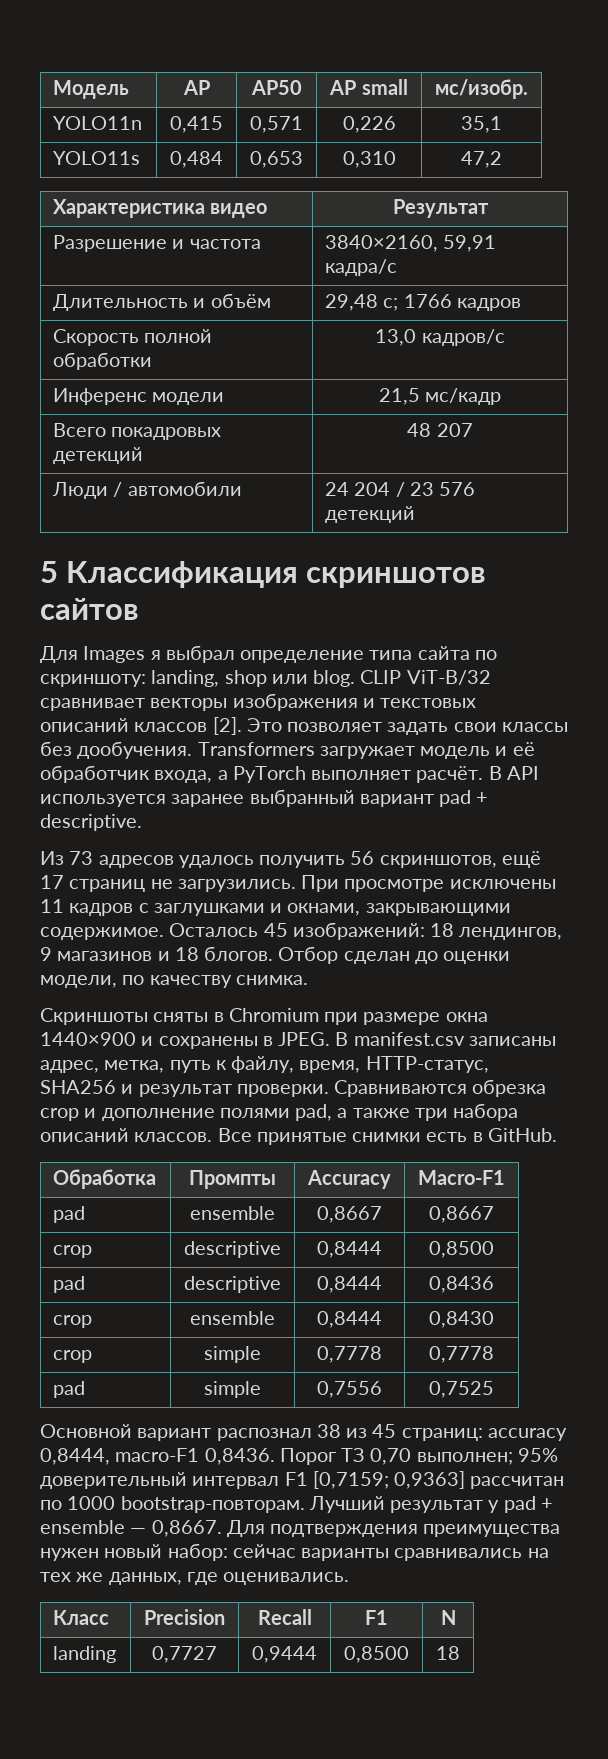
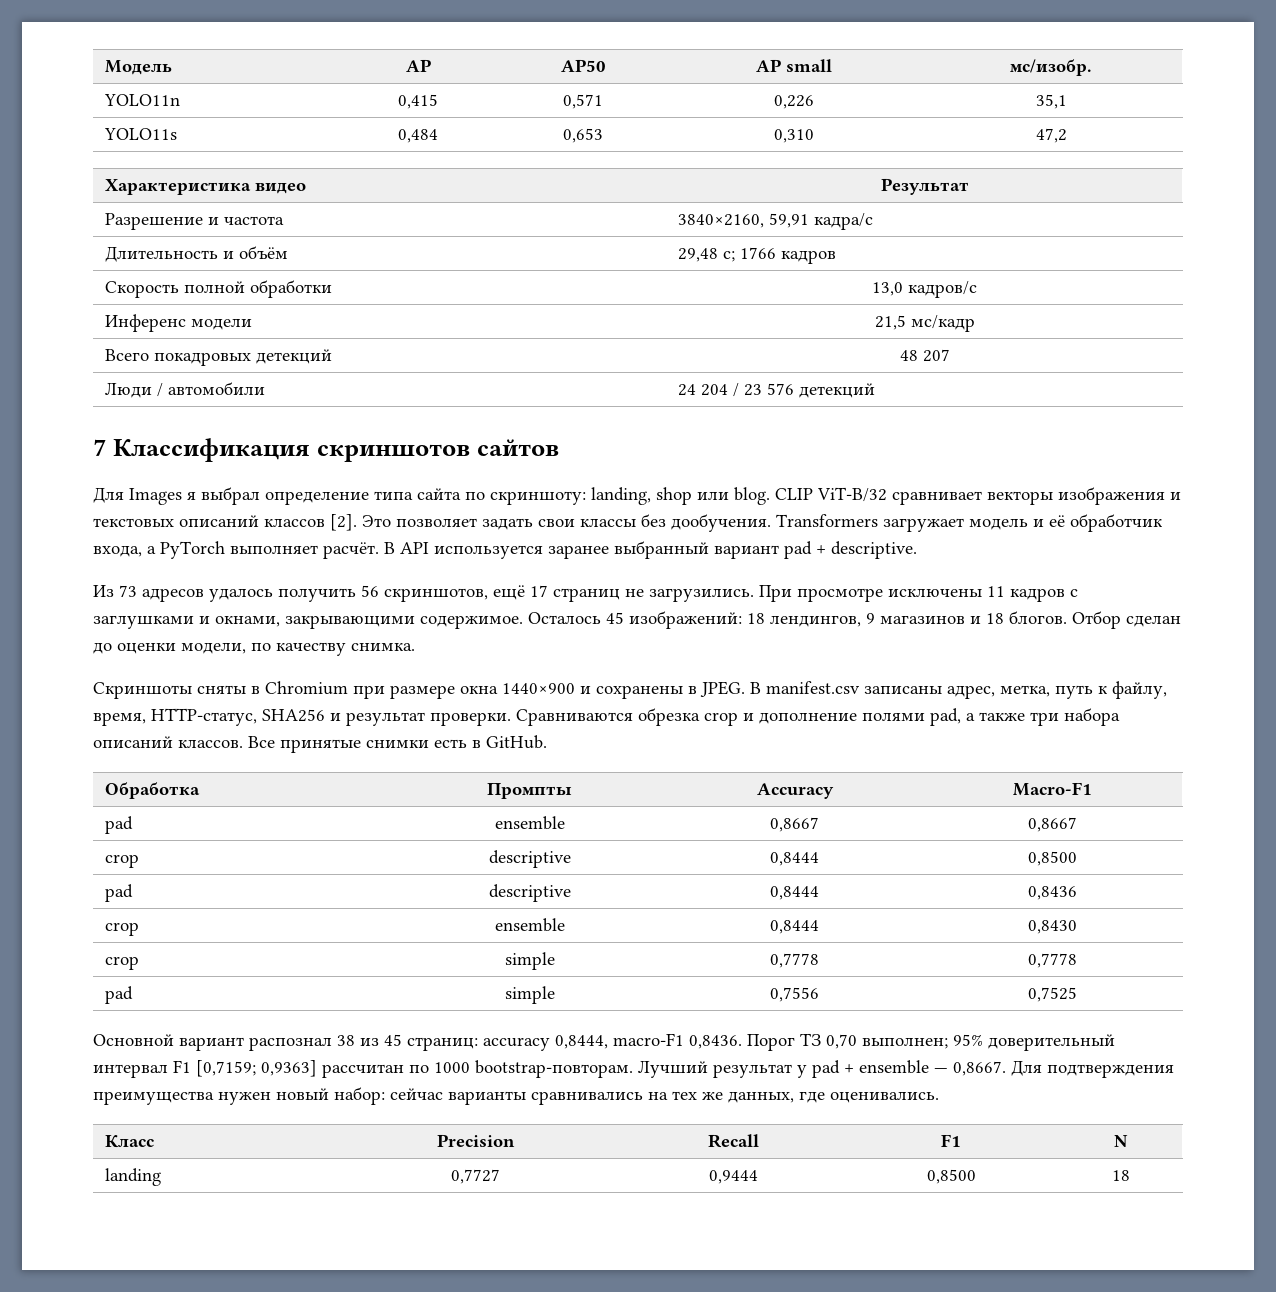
- 5 Классификация скриншотов сайтов
+ 7 Классификация скриншотов сайтов

